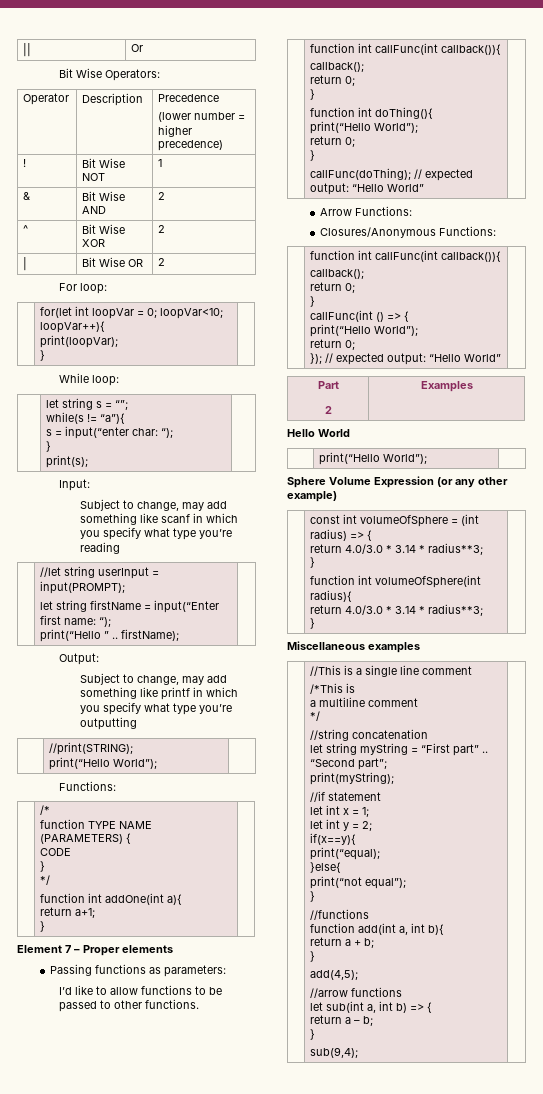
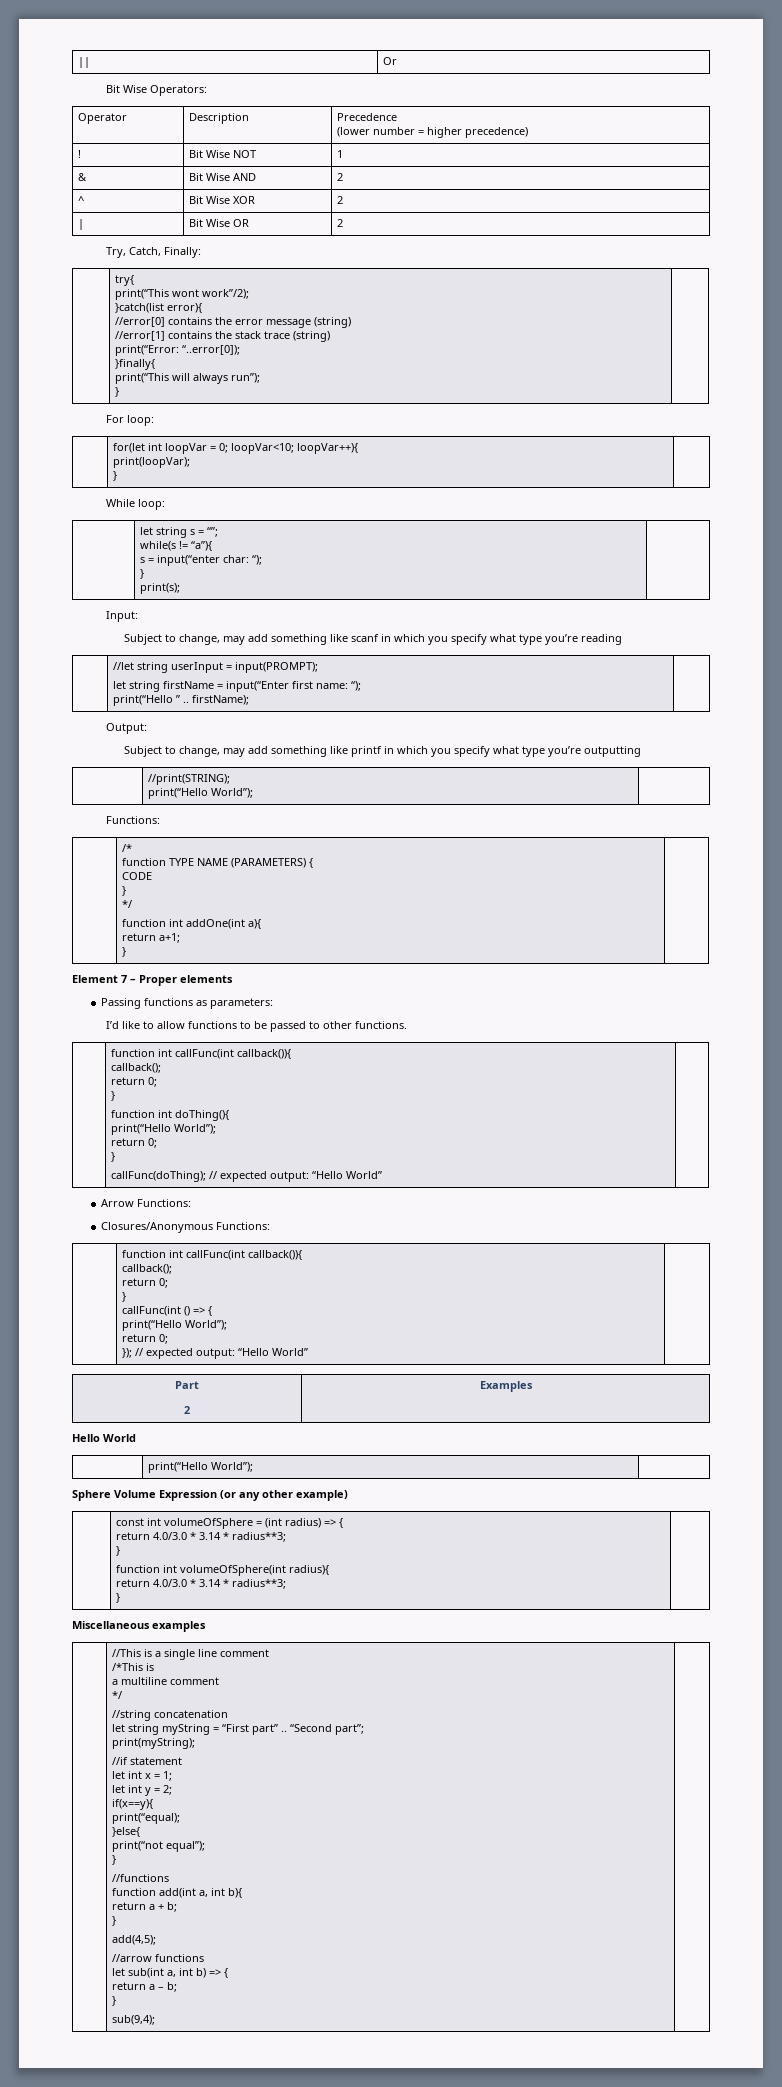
+ Try, Catch, Finally:
+ | try{
+ print(“This wont work”/2);
+ }catch(list error){
+ //error[0] contains the error message (string)
+ //error[1] contains the stack trace (string)
+ print(“Error: “..error[0]);
+ }finally{
+ print(“This will always run”);
+ } |

